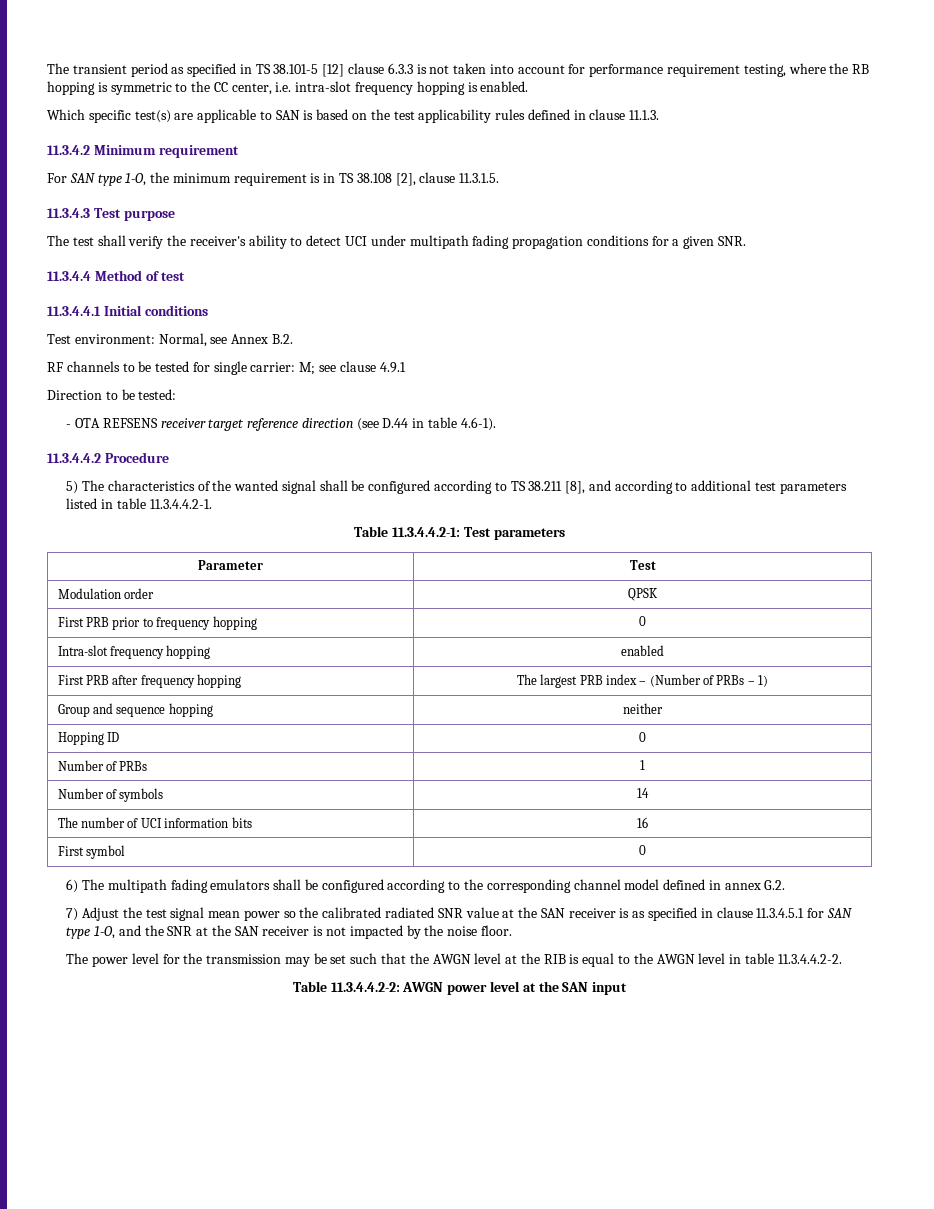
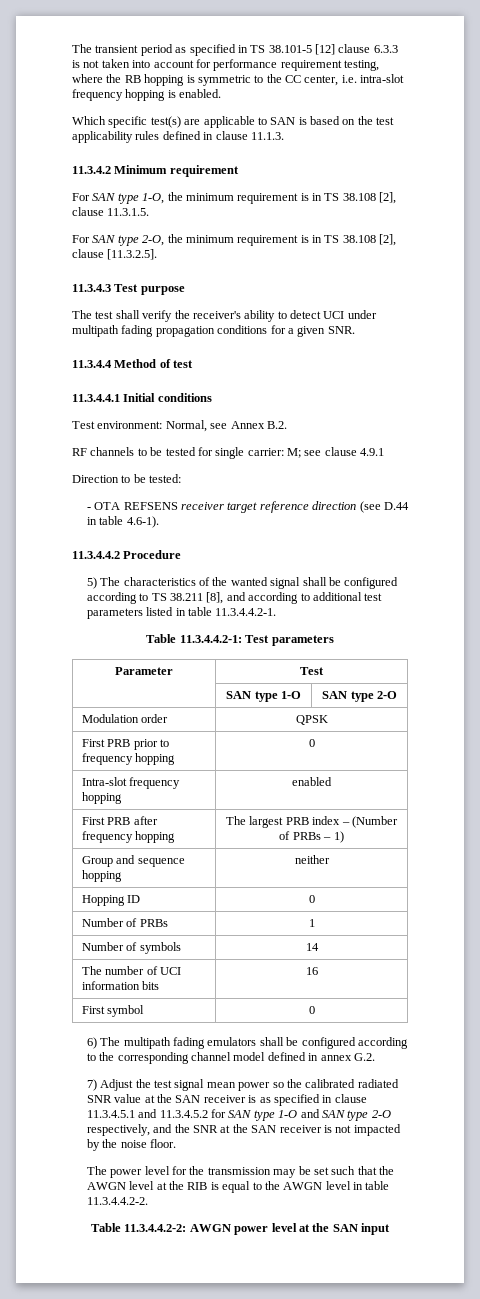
+ For SAN type 2-O, the minimum requirement is in TS 38.108 [2], clause [11.3.2.5].
+ | SAN type 1-O | SAN type 2-O
- 7) Adjust the test signal mean power so the calibrated radiated SNR value at the SAN receiver is as specified in clause 11.3.4.5.1 for SAN type 1-O, and the SNR at the SAN receiver is not impacted by the noise floor.
+ 7) Adjust the test signal mean power so the calibrated radiated SNR value at the SAN receiver is as specified in clause 11.3.4.5.1 and 11.3.4.5.2 for SAN type 1-O and SAN type 2-O respectively, and the SNR at the SAN receiver is not impacted by the noise floor.

